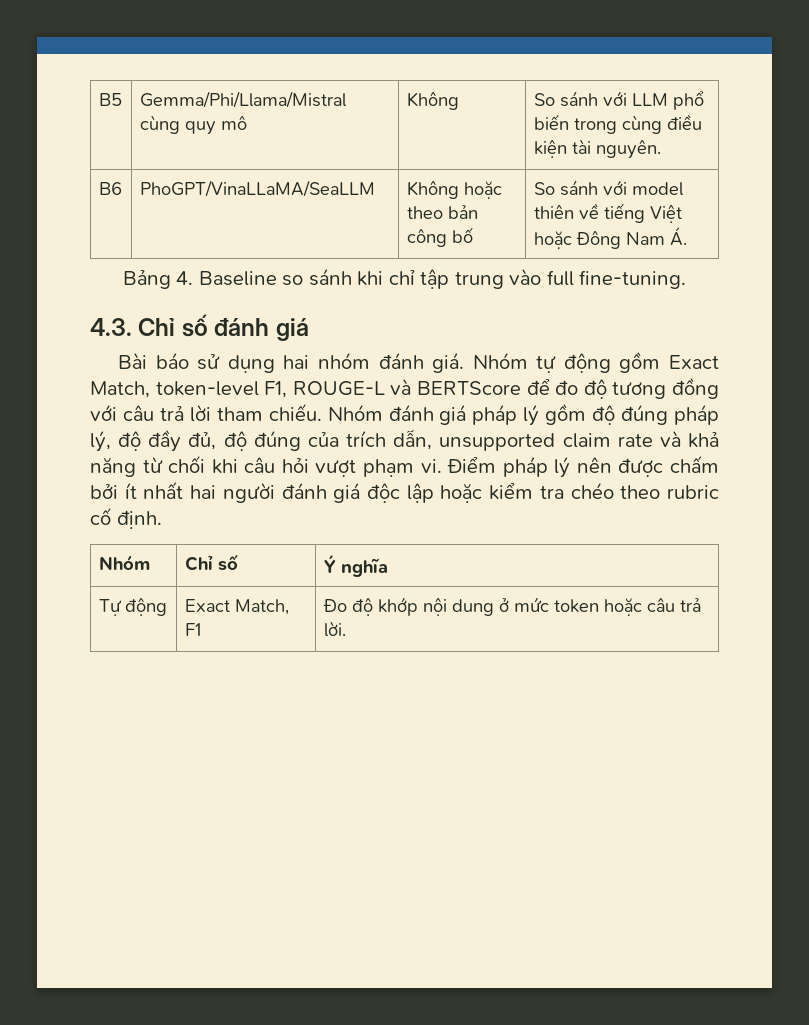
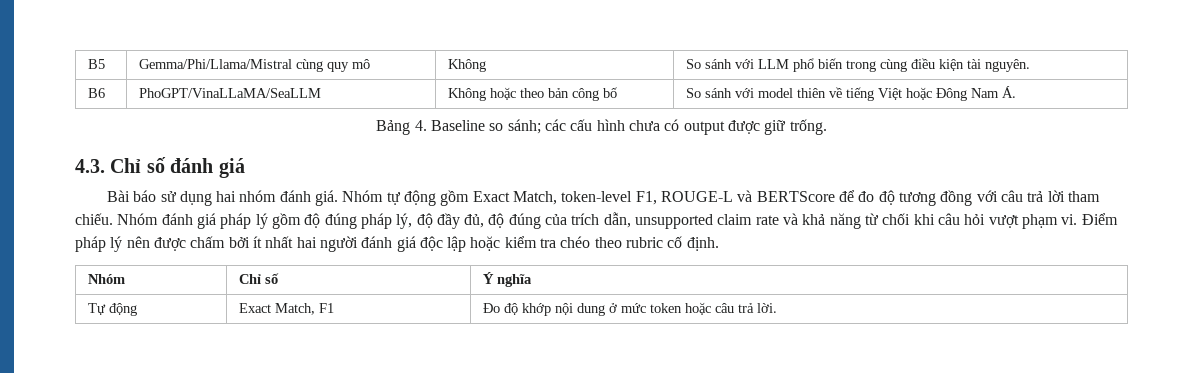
- Bảng 4. Baseline so sánh khi chỉ tập trung vào full fine-tuning.
+ Bảng 4. Baseline so sánh; các cấu hình chưa có output được giữ trống.

